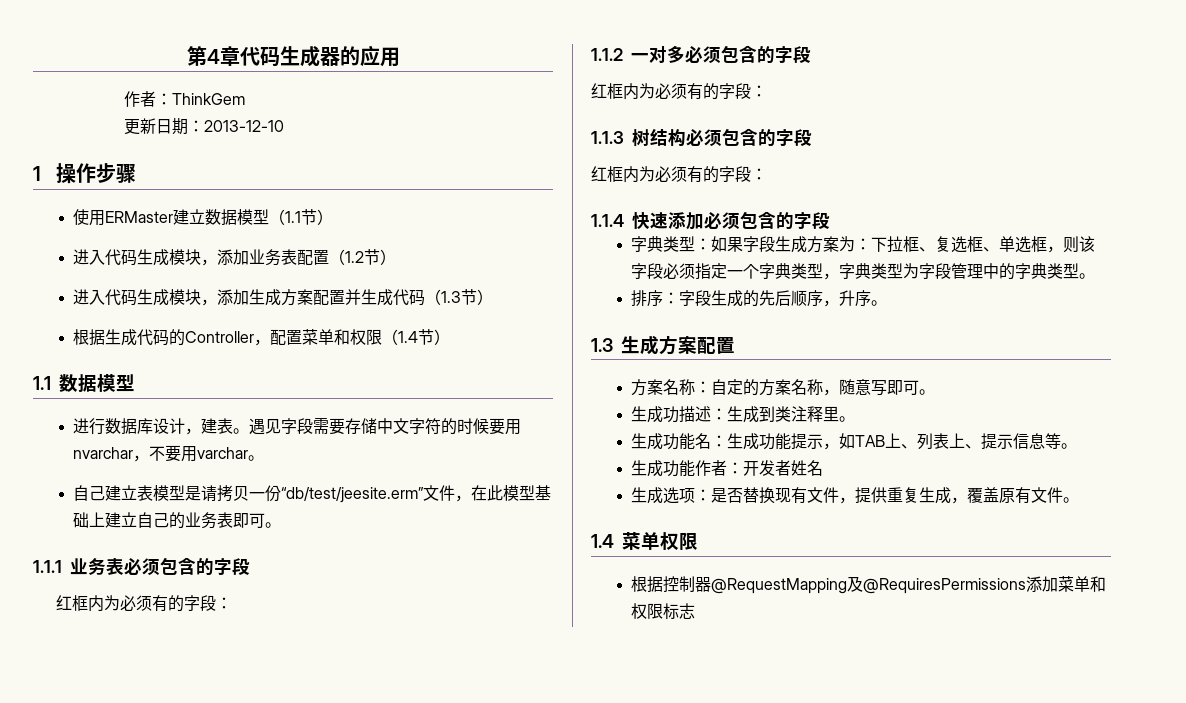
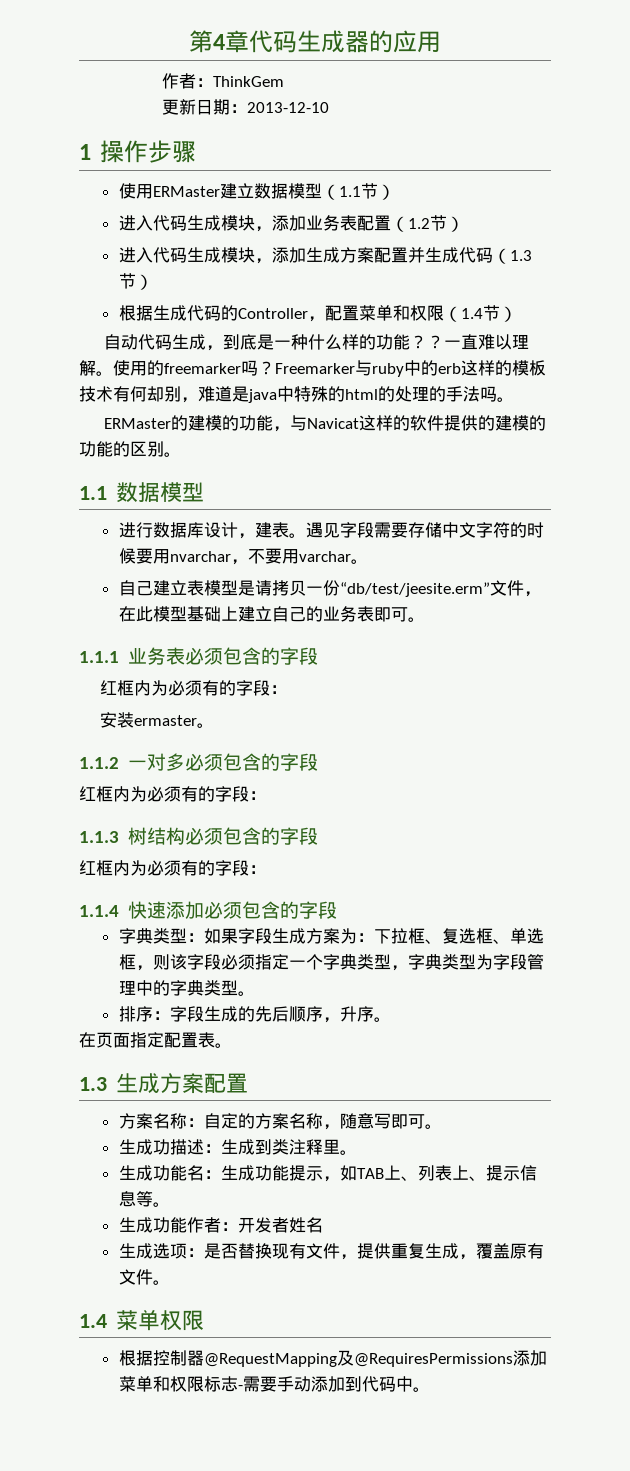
+ 自动代码生成，到底是一种什么样的功能？？一直难以理解。使用的freemarker吗？Freemarker与ruby中的erb这样的模板技术有何却别，难道是java中特殊的html的处理的手法吗。
+ ERMaster的建模的功能，与Navicat这样的软件提供的建模的功能的区别。
+ 安装ermaster。
+ 在页面指定配置表。
- 根据控制器@RequestMapping及@RequiresPermissions添加菜单和权限标志
+ 根据控制器@RequestMapping及@RequiresPermissions添加菜单和权限标志-需要手动添加到代码中。

